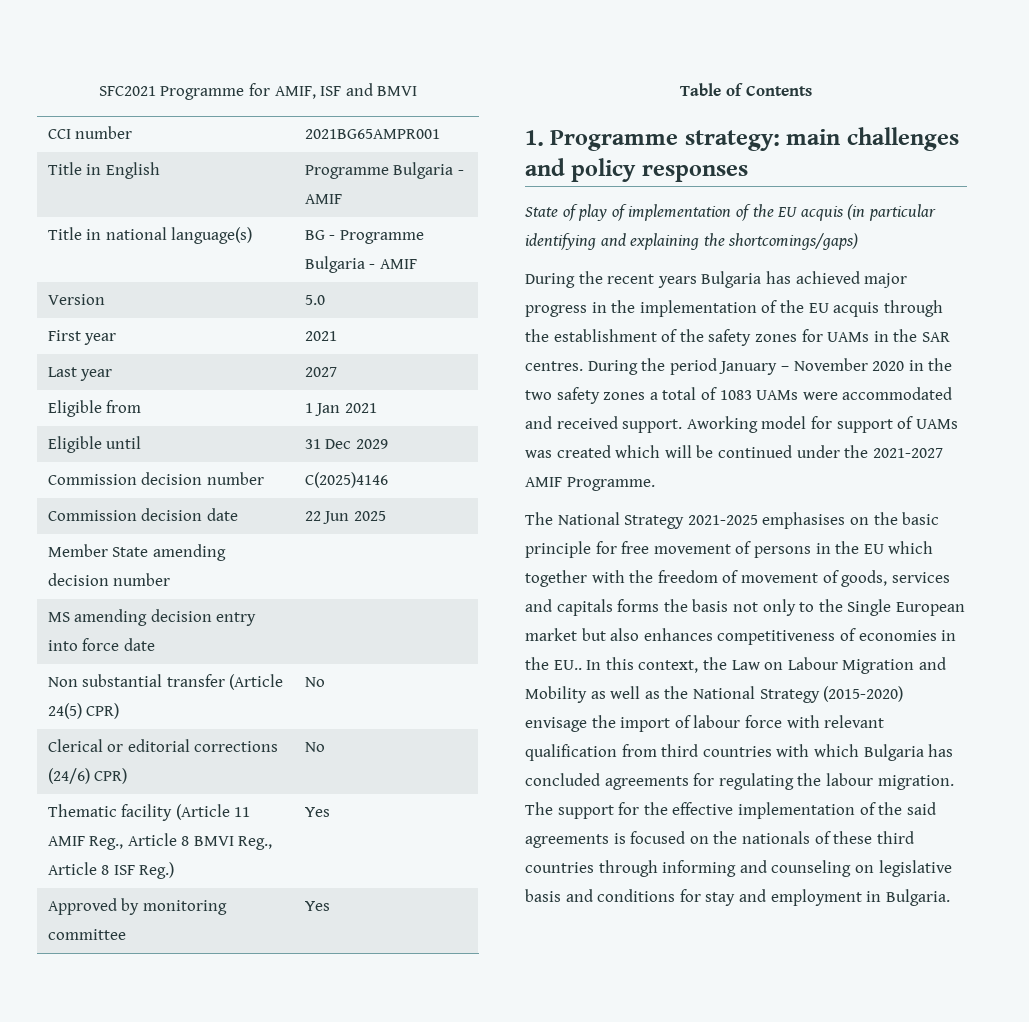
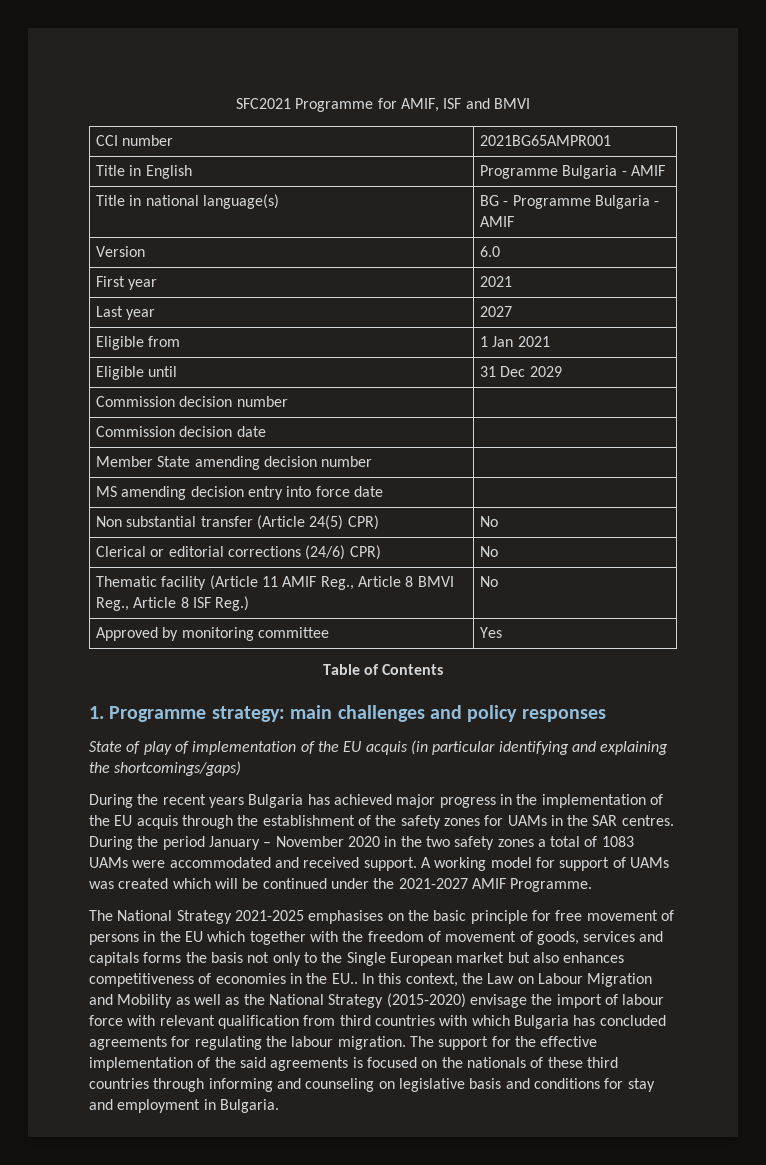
- Version | 5.0
+ Version | 6.0
- Commission decision number | C(2025)4146
+ Commission decision number |
- Commission decision date | 22 Jun 2025
+ Commission decision date |
- Thematic facility (Article 11 AMIF Reg., Article 8 BMVI Reg., Article 8 ISF Reg.) | Yes
+ Thematic facility (Article 11 AMIF Reg., Article 8 BMVI Reg., Article 8 ISF Reg.) | No
- Aworking model for support of UAMs was created which will be continued under the 2021-2027 AMIF Programme.
+ A working model for support of UAMs was created which will be continued under the 2021-2027 AMIF Programme.

